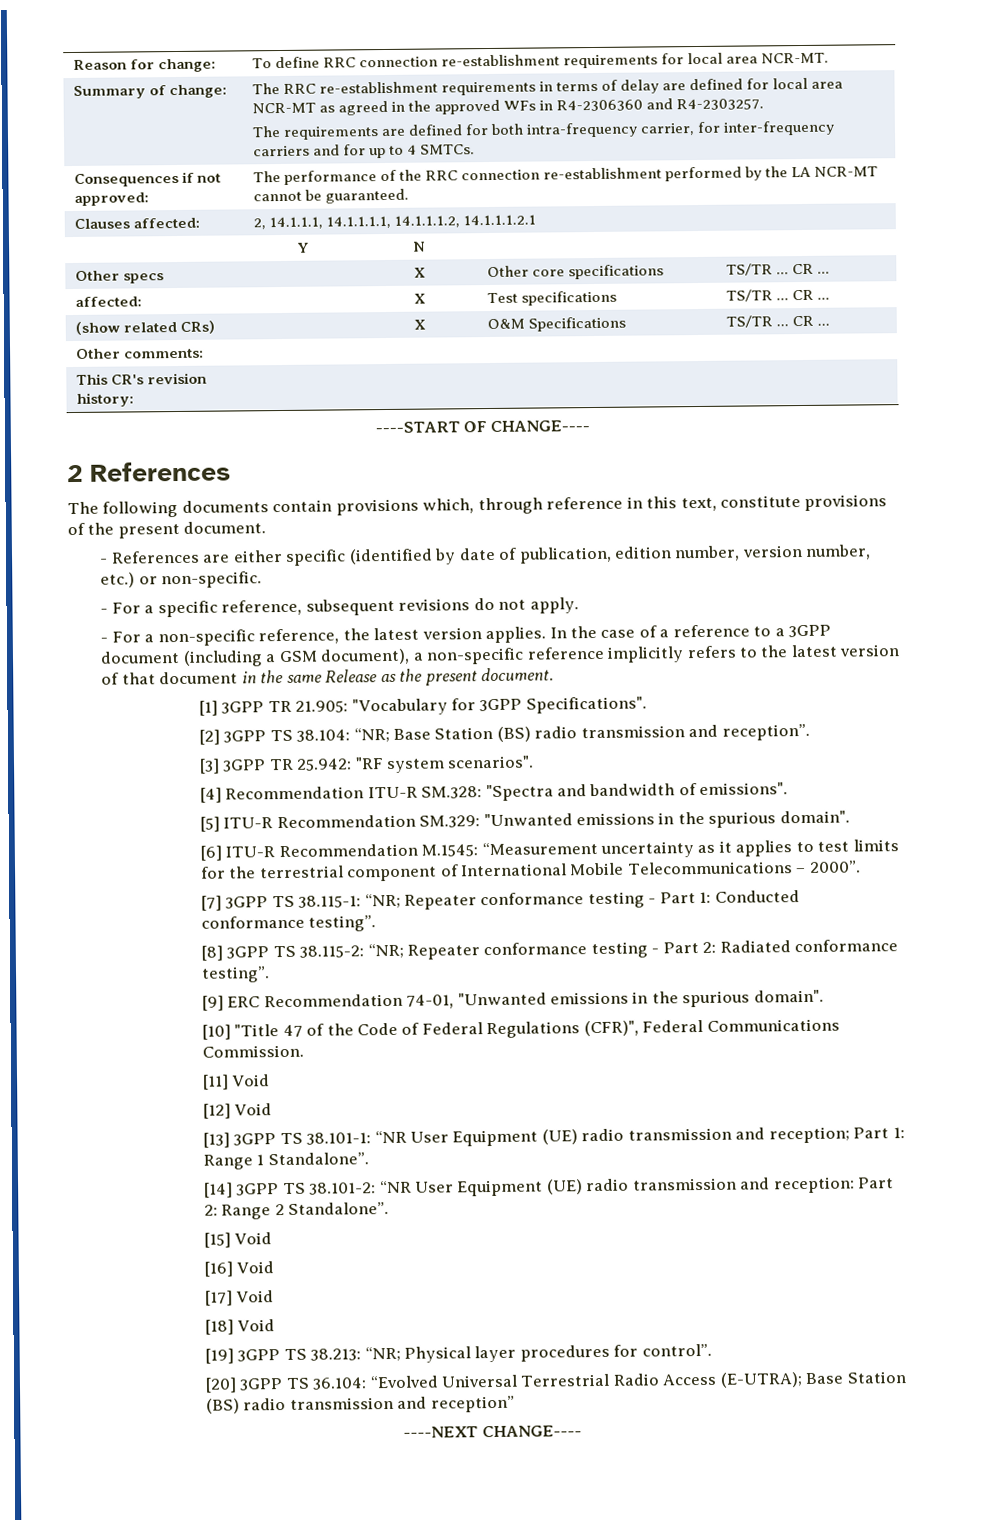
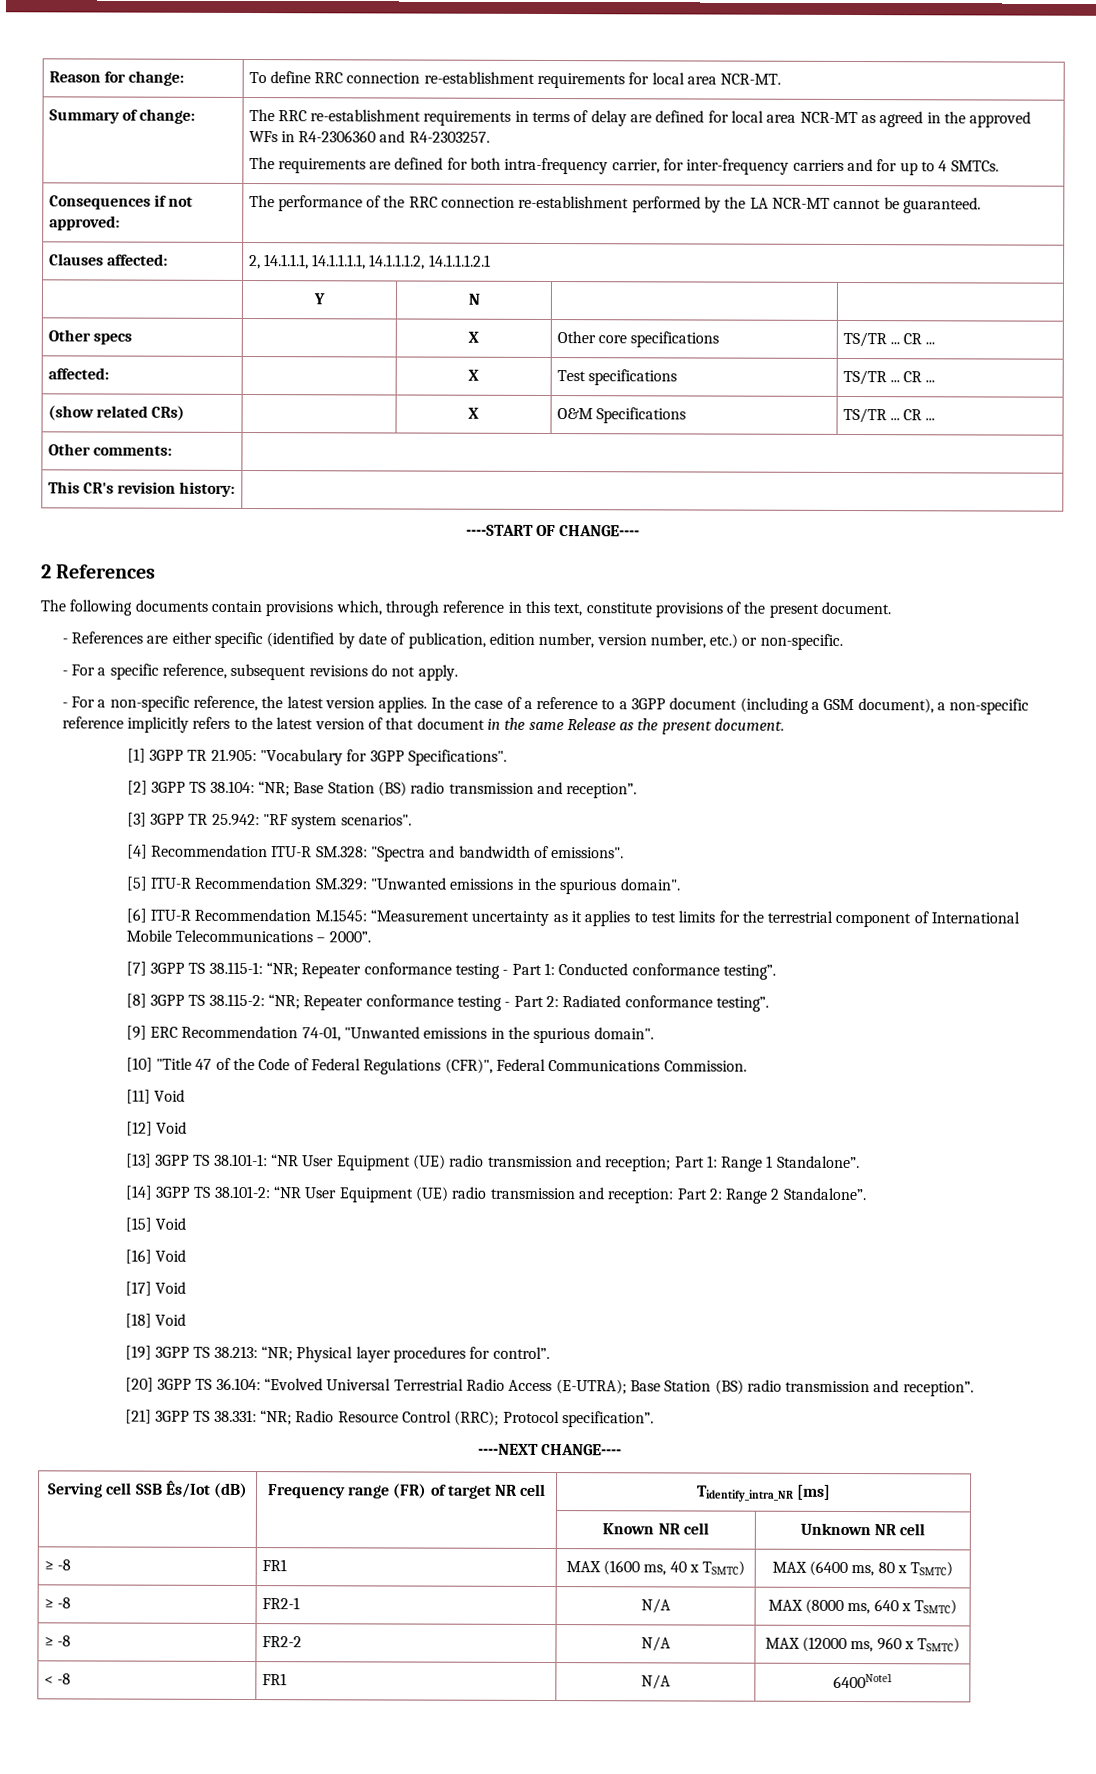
- [20] 3GPP TS 36.104: “Evolved Universal Terrestrial Radio Access (E-UTRA); Base Station (BS) radio transmission and reception”
+ [20] 3GPP TS 36.104: “Evolved Universal Terrestrial Radio Access (E-UTRA); Base Station (BS) radio transmission and reception”.
+ [21] 3GPP TS 38.331: “NR; Radio Resource Control (RRC); Protocol specification”.
  ----NEXT CHANGE----
+ Serving cell SSB Ês/Iot (dB) | Frequency range (FR) of target NR cell | Tidentify_intra_NR [ms]
+ | | Known NR cell | Unknown NR cell
+ ≥ -8 | FR1 | MAX (1600 ms, 40 x TSMTC) | MAX (6400 ms, 80 x TSMTC)
+ ≥ -8 | FR2-1 | N/A | MAX (8000 ms, 640 x TSMTC)
+ ≥ -8 | FR2-2 | N/A | MAX (12000 ms, 960 x TSMTC)
+ < -8 | FR1 | N/A | 6400Note1

